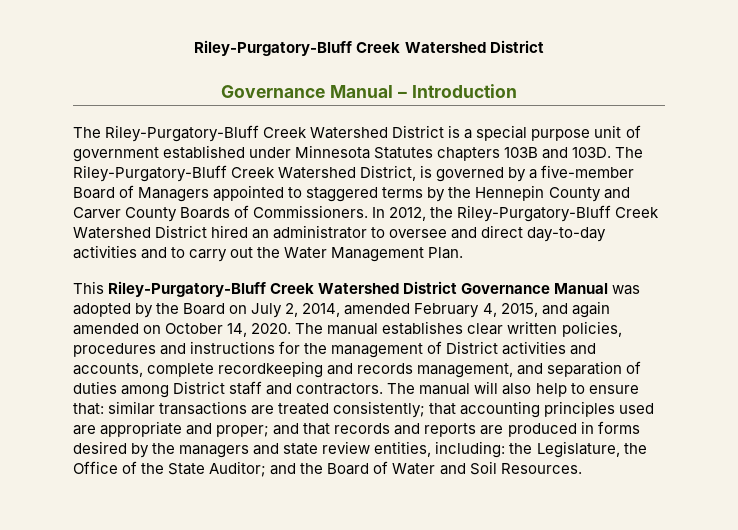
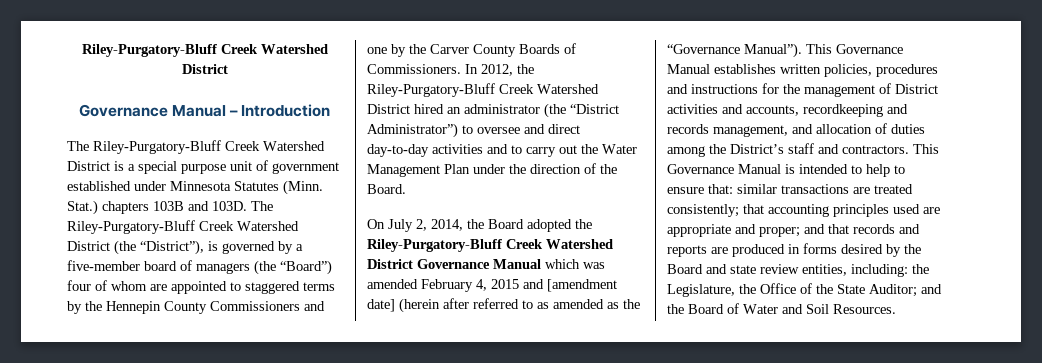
- The Riley-Purgatory-Bluff Creek Watershed District is a special purpose unit of government established under Minnesota Statutes chapters 103B and 103D.
+ The Riley-Purgatory-Bluff Creek Watershed District is a special purpose unit of government established under Minnesota Statutes (Minn. Stat.) chapters 103B and 103D.
- The Riley-Purgatory-Bluff Creek Watershed District, is governed by a five-member Board of Managers appointed to staggered terms by the Hennepin County and Carver County Boards of Commissioners.
+ The Riley-Purgatory-Bluff Creek Watershed District (the “District”), is governed by a five-member board of managers (the “Board”) four of whom are appointed to staggered terms by the Hennepin County Commissioners and one by the Carver County Boards of Commissioners.
- In 2012, the Riley-Purgatory-Bluff Creek Watershed District hired an administrator to oversee and direct day-to-day activities and to carry out the Water Management Plan.
- This Riley-Purgatory-Bluff Creek Watershed District Governance Manual was adopted by the Board on July 2, 2014, amended February 4, 2015, and again amended on October 14, 2020. The manual establishes clear written policies, procedures and instructions for the management of District activities and accounts, complete recordkeeping and records management, and separation of duties among District staff and contractors.
+ In 2012, the Riley-Purgatory-Bluff Creek Watershed District hired an administrator (the “District Administrator”) to oversee and direct day-to-day activities and to carry out the Water Management Plan under the direction of the Board.
+ On July 2, 2014, the Board adopted the Riley-Purgatory-Bluff Creek Watershed District Governance Manual which was amended February 4, 2015 and [amendment date] (herein after referred to as amended as the “Governance Manual”). This Governance Manual establishes written policies, procedures and instructions for the management of District activities and accounts, recordkeeping and records management, and allocation of duties among the District’s staff and contractors.
- The manual will also help to ensure that: similar transactions are treated consistently; that accounting principles used are appropriate and proper; and that records and reports are produced in forms desired by the managers and state review entities, including: the Legislature, the Office of the State Auditor; and the Board of Water and Soil Resources.
+ This Governance Manual is intended to help to ensure that: similar transactions are treated consistently; that accounting principles used are appropriate and proper; and that records and reports are produced in forms desired by the Board and state review entities, including: the Legislature, the Office of the State Auditor; and the Board of Water and Soil Resources.

